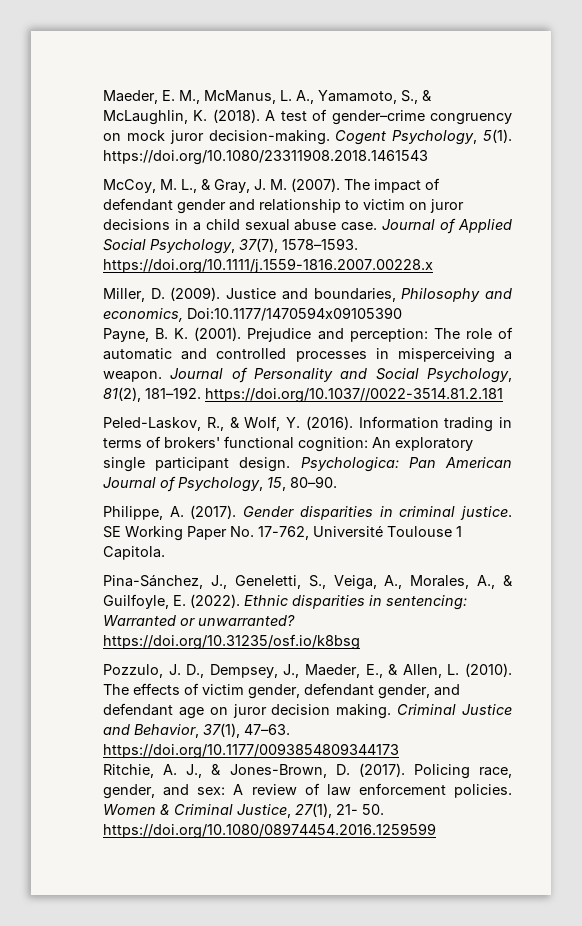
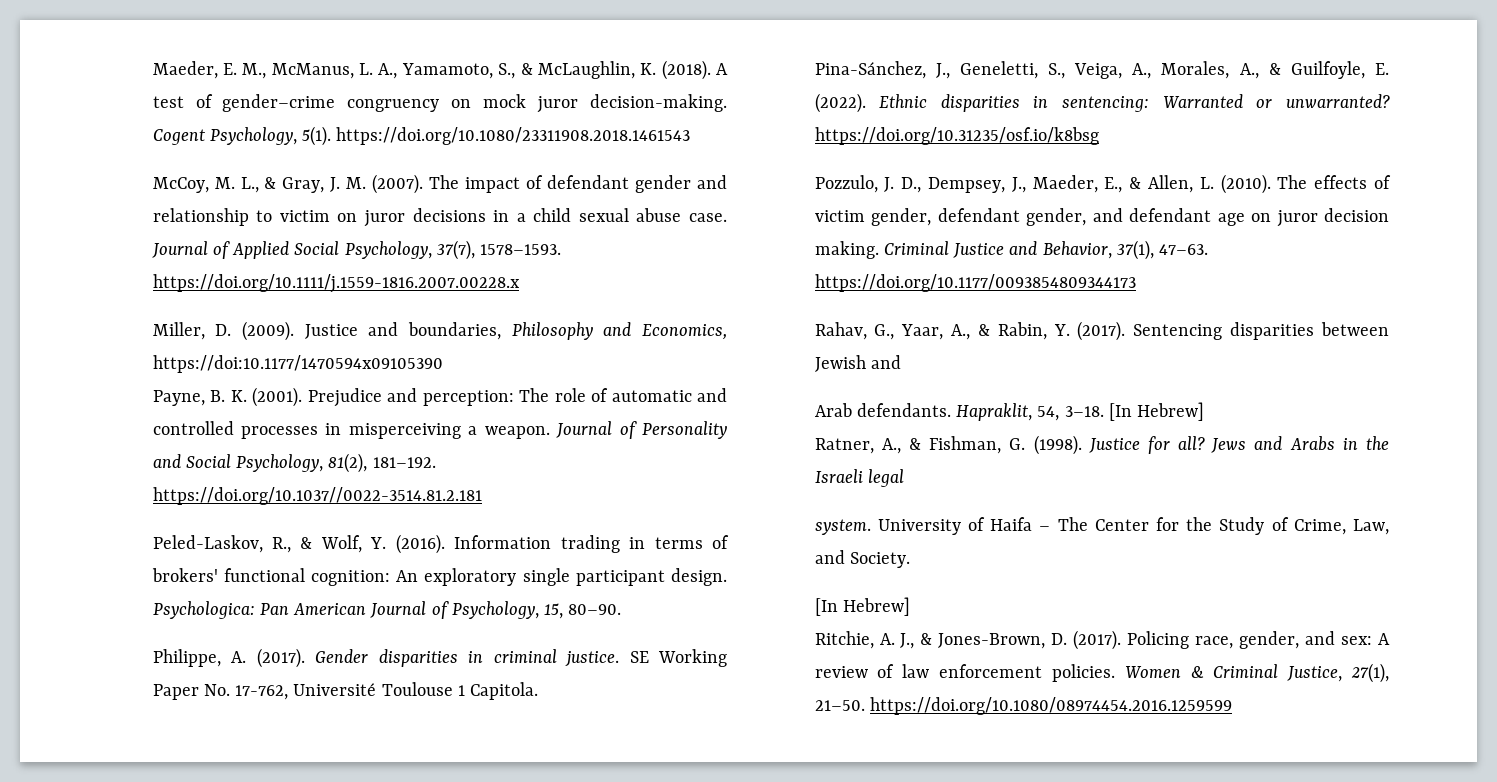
- Justice and boundaries, Philosophy and economics, Doi:10.1177/1470594x09105390
+ Justice and boundaries, Philosophy and Economics, https://doi:10.1177/1470594x09105390
+ Rahav, G., Yaar, A., & Rabin, Y. (2017). Sentencing disparities between Jewish and
+ Arab defendants. Hapraklit, 54, 3–18. [In Hebrew]
+ Ratner, A., & Fishman, G. (1998). Justice for all? Jews and Arabs in the Israeli legal
+ system. University of Haifa – The Center for the Study of Crime, Law, and Society.
+ [In Hebrew]
- Women & Criminal Justice, 27(1), 21- 50. https://doi.org/10.1080/08974454.2016.1259599
+ Women & Criminal Justice, 27(1), 21–50. https://doi.org/10.1080/08974454.2016.1259599

